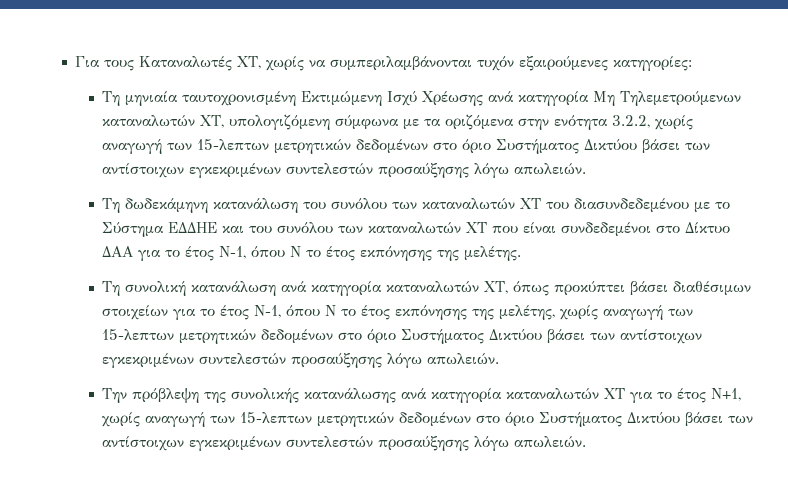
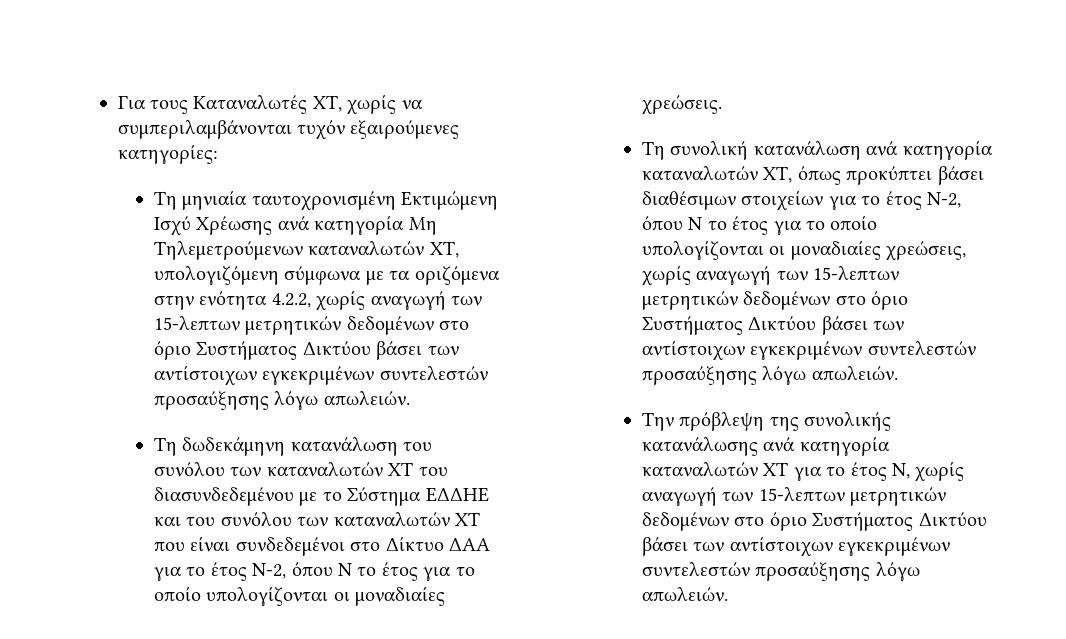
- Τη μηνιαία ταυτοχρονισμένη Εκτιμώμενη Ισχύ Χρέωσης ανά κατηγορία Μη Τηλεμετρούμενων καταναλωτών ΧΤ, υπολογιζόμενη σύμφωνα με τα οριζόμενα στην ενότητα 3.2.2, χωρίς αναγωγή των 15-λεπτων μετρητικών δεδομένων στο όριο Συστήματος Δικτύου βάσει των αντίστοιχων εγκεκριμένων συντελεστών προσαύξησης λόγω απωλειών.
+ Τη μηνιαία ταυτοχρονισμένη Εκτιμώμενη Ισχύ Χρέωσης ανά κατηγορία Μη Τηλεμετρούμενων καταναλωτών ΧΤ, υπολογιζόμενη σύμφωνα με τα οριζόμενα στην ενότητα 4.2.2, χωρίς αναγωγή των 15-λεπτων μετρητικών δεδομένων στο όριο Συστήματος Δικτύου βάσει των αντίστοιχων εγκεκριμένων συντελεστών προσαύξησης λόγω απωλειών.
- Τη δωδεκάμηνη κατανάλωση του συνόλου των καταναλωτών ΧΤ του διασυνδεδεμένου με το Σύστημα ΕΔΔΗΕ και του συνόλου των καταναλωτών ΧΤ που είναι συνδεδεμένοι στο Δίκτυο ΔΑΑ για το έτος Ν-1, όπου Ν το έτος εκπόνησης της μελέτης.
+ Τη δωδεκάμηνη κατανάλωση του συνόλου των καταναλωτών ΧΤ του διασυνδεδεμένου με το Σύστημα ΕΔΔΗΕ και του συνόλου των καταναλωτών ΧΤ που είναι συνδεδεμένοι στο Δίκτυο ΔΑΑ για το έτος Ν-2, όπου Ν το έτος για το οποίο υπολογίζονται οι μοναδιαίες χρεώσεις.
- Τη συνολική κατανάλωση ανά κατηγορία καταναλωτών ΧΤ, όπως προκύπτει βάσει διαθέσιμων στοιχείων για το έτος Ν-1, όπου Ν το έτος εκπόνησης της μελέτης, χωρίς αναγωγή των 15-λεπτων μετρητικών δεδομένων στο όριο Συστήματος Δικτύου βάσει των αντίστοιχων εγκεκριμένων συντελεστών προσαύξησης λόγω απωλειών.
+ Τη συνολική κατανάλωση ανά κατηγορία καταναλωτών ΧΤ, όπως προκύπτει βάσει διαθέσιμων στοιχείων για το έτος Ν-2, όπου Ν το έτος για το οποίο υπολογίζονται οι μοναδιαίες χρεώσεις, χωρίς αναγωγή των 15-λεπτων μετρητικών δεδομένων στο όριο Συστήματος Δικτύου βάσει των αντίστοιχων εγκεκριμένων συντελεστών προσαύξησης λόγω απωλειών.
- Την πρόβλεψη της συνολικής κατανάλωσης ανά κατηγορία καταναλωτών ΧΤ για το έτος Ν+1, χωρίς αναγωγή των 15-λεπτων μετρητικών δεδομένων στο όριο Συστήματος Δικτύου βάσει των αντίστοιχων εγκεκριμένων συντελεστών προσαύξησης λόγω απωλειών.
+ Την πρόβλεψη της συνολικής κατανάλωσης ανά κατηγορία καταναλωτών ΧΤ για το έτος Ν, χωρίς αναγωγή των 15-λεπτων μετρητικών δεδομένων στο όριο Συστήματος Δικτύου βάσει των αντίστοιχων εγκεκριμένων συντελεστών προσαύξησης λόγω απωλειών.

